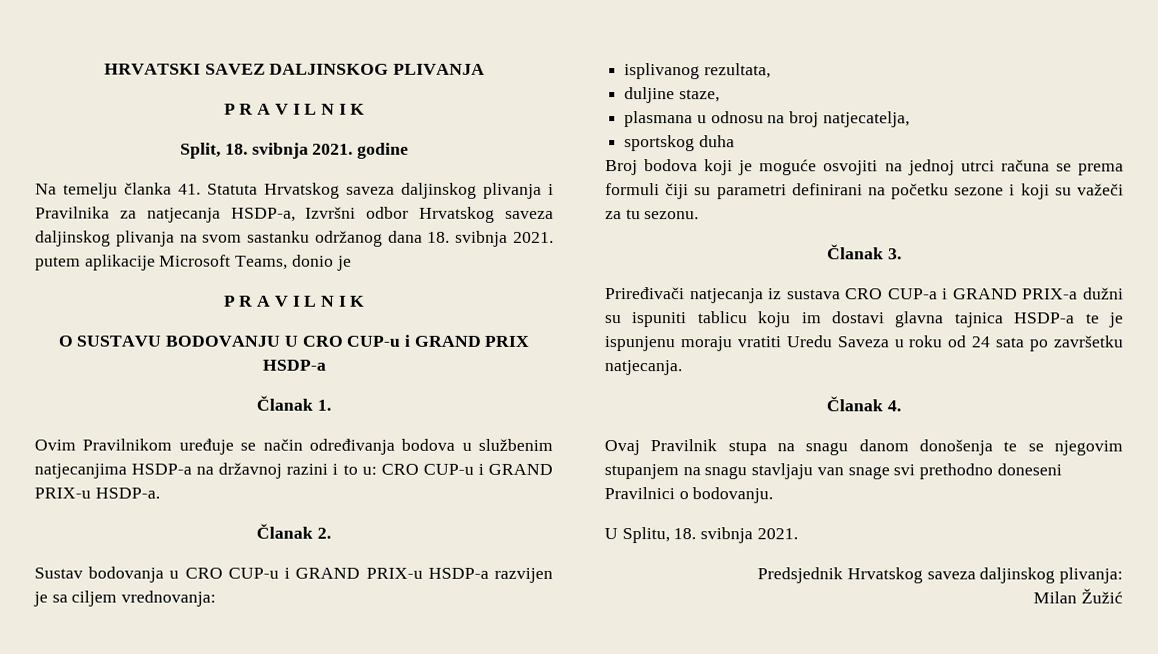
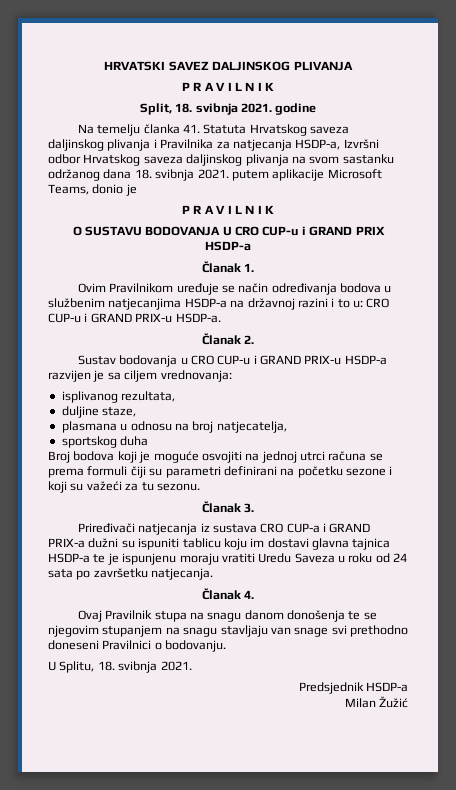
- O SUSTAVU BODOVANJU U CRO CUP-u i GRAND PRIX HSDP-a
+ O SUSTAVU BODOVANJA U CRO CUP-u i GRAND PRIX HSDP-a
- Broj bodova koji je moguće osvojiti na jednoj utrci računa se prema formuli čiji su parametri definirani na početku sezone i koji su važeči za tu sezonu.
+ Broj bodova koji je moguće osvojiti na jednoj utrci računa se prema formuli čiji su parametri definirani na početku sezone i koji su važeći za tu sezonu.
- Predsjednik Hrvatskog saveza daljinskog plivanja:
+ Predsjednik HSDP-a

